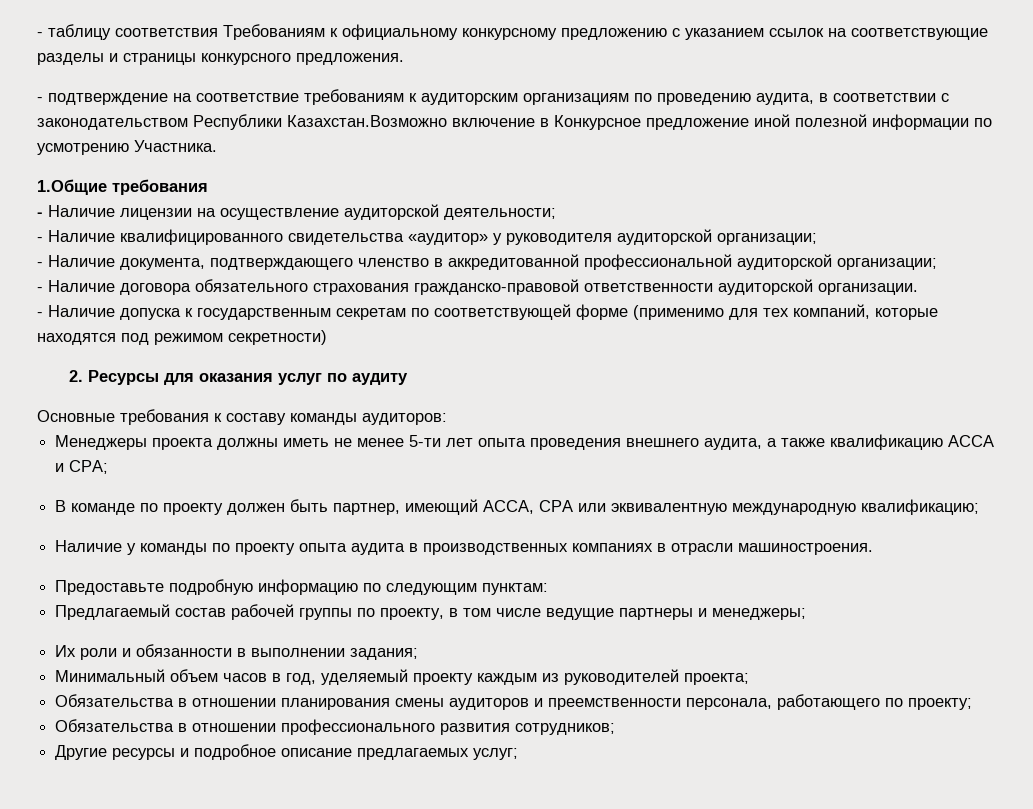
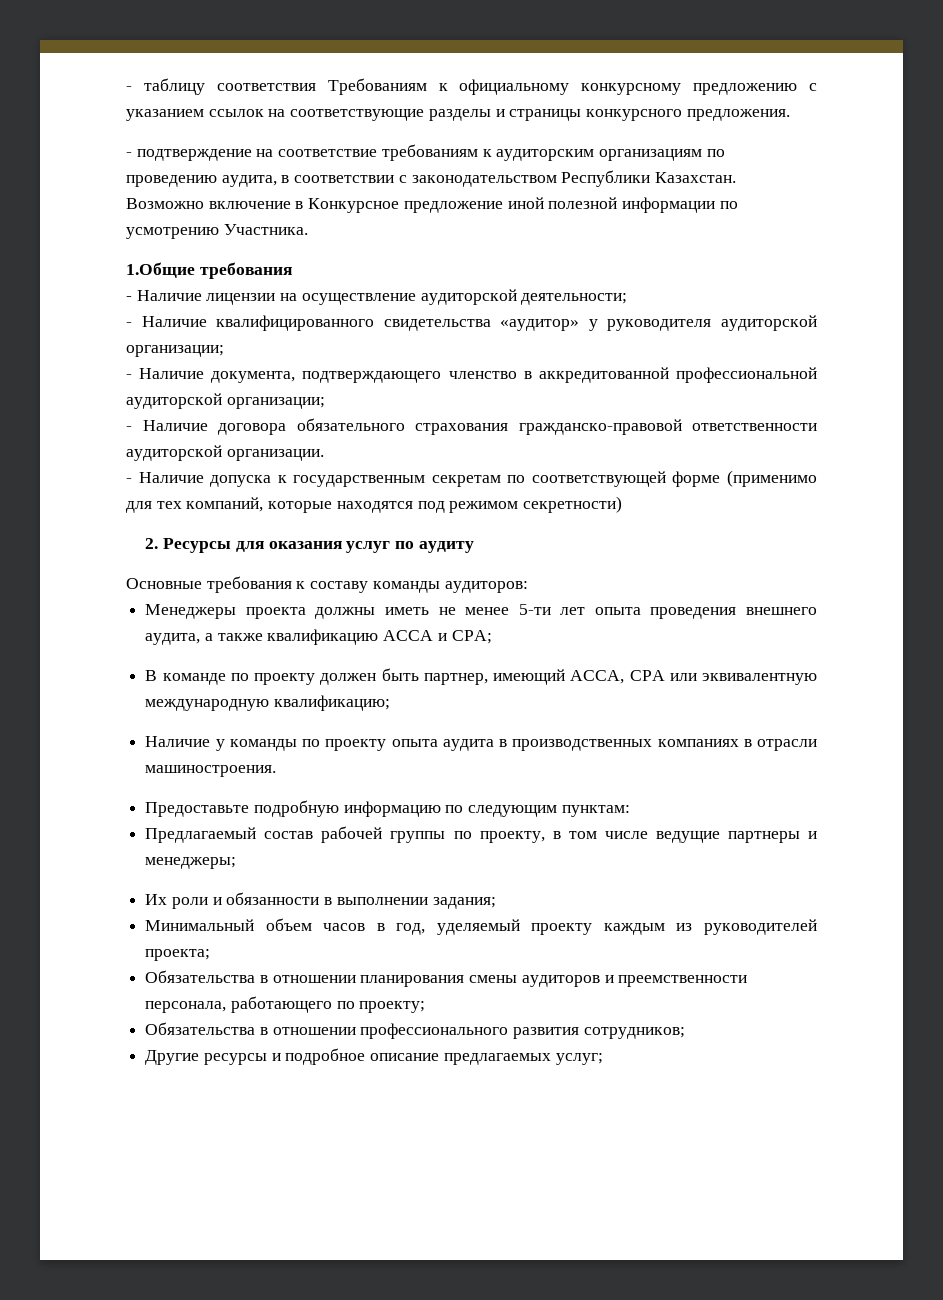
- - подтверждение на соответствие требованиям к аудиторским организациям по проведению аудита, в соответствии с законодательством Республики Казахстан.Возможно включение в Конкурсное предложение иной полезной информации по усмотрению Участника.
+ - подтверждение на соответствие требованиям к аудиторским организациям по проведению аудита, в соответствии с законодательством Республики Казахстан. Возможно включение в Конкурсное предложение иной полезной информации по усмотрению Участника.

